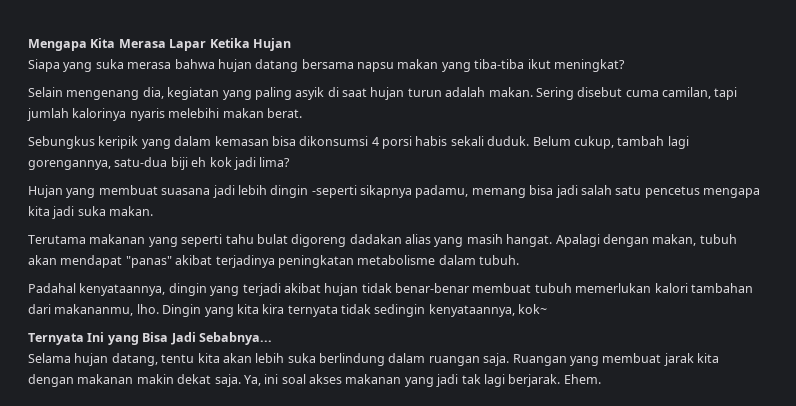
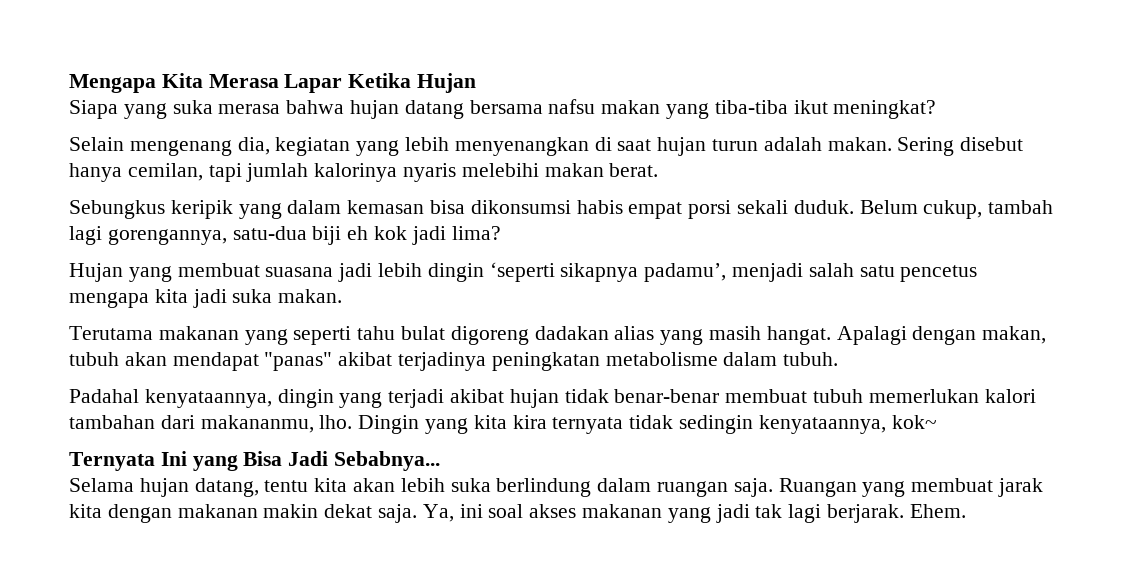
- Siapa yang suka merasa bahwa hujan datang bersama napsu makan yang tiba-tiba ikut meningkat?
+ Siapa yang suka merasa bahwa hujan datang bersama nafsu makan yang tiba-tiba ikut meningkat?
- Selain mengenang dia, kegiatan yang paling asyik di saat hujan turun adalah makan.
+ Selain mengenang dia, kegiatan yang lebih menyenangkan di saat hujan turun adalah makan.
- Sering disebut cuma camilan, tapi jumlah kalorinya nyaris melebihi makan berat.
+ Sering disebut hanya cemilan, tapi jumlah kalorinya nyaris melebihi makan berat.
- Sebungkus keripik yang dalam kemasan bisa dikonsumsi 4 porsi habis sekali duduk.
+ Sebungkus keripik yang dalam kemasan bisa dikonsumsi habis empat porsi sekali duduk.
- Hujan yang membuat suasana jadi lebih dingin -seperti sikapnya padamu, memang bisa jadi salah satu pencetus mengapa kita jadi suka makan.
+ Hujan yang membuat suasana jadi lebih dingin ‘seperti sikapnya padamu’, menjadi salah satu pencetus mengapa kita jadi suka makan.

